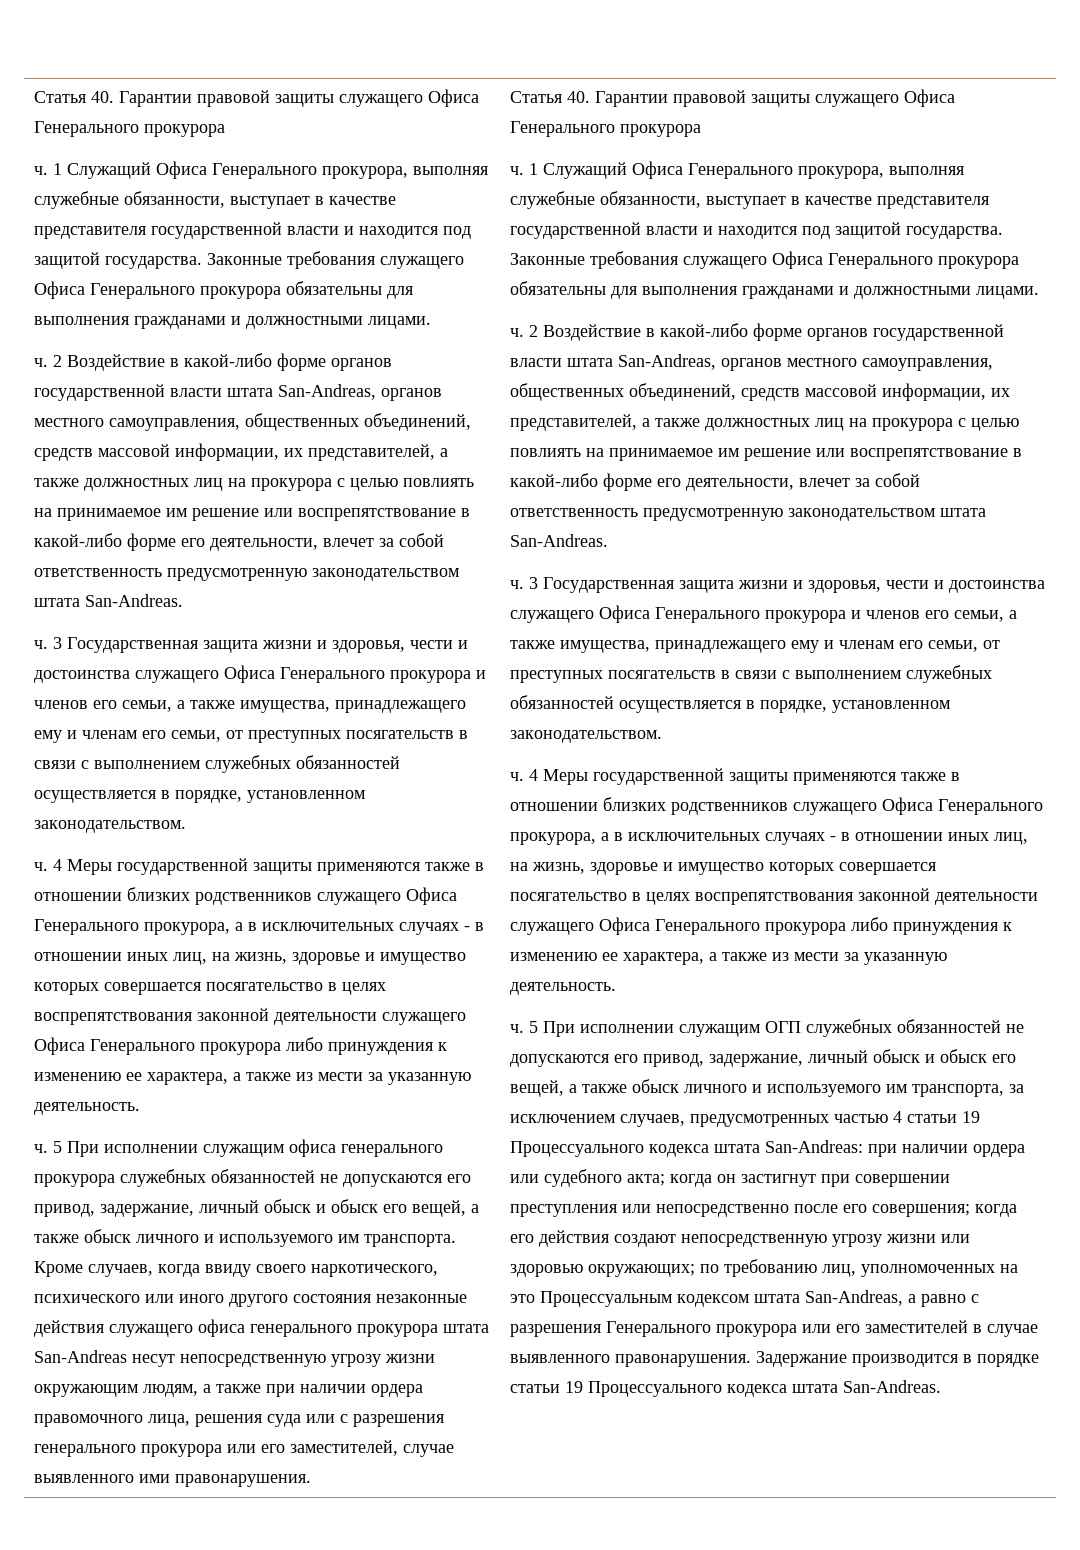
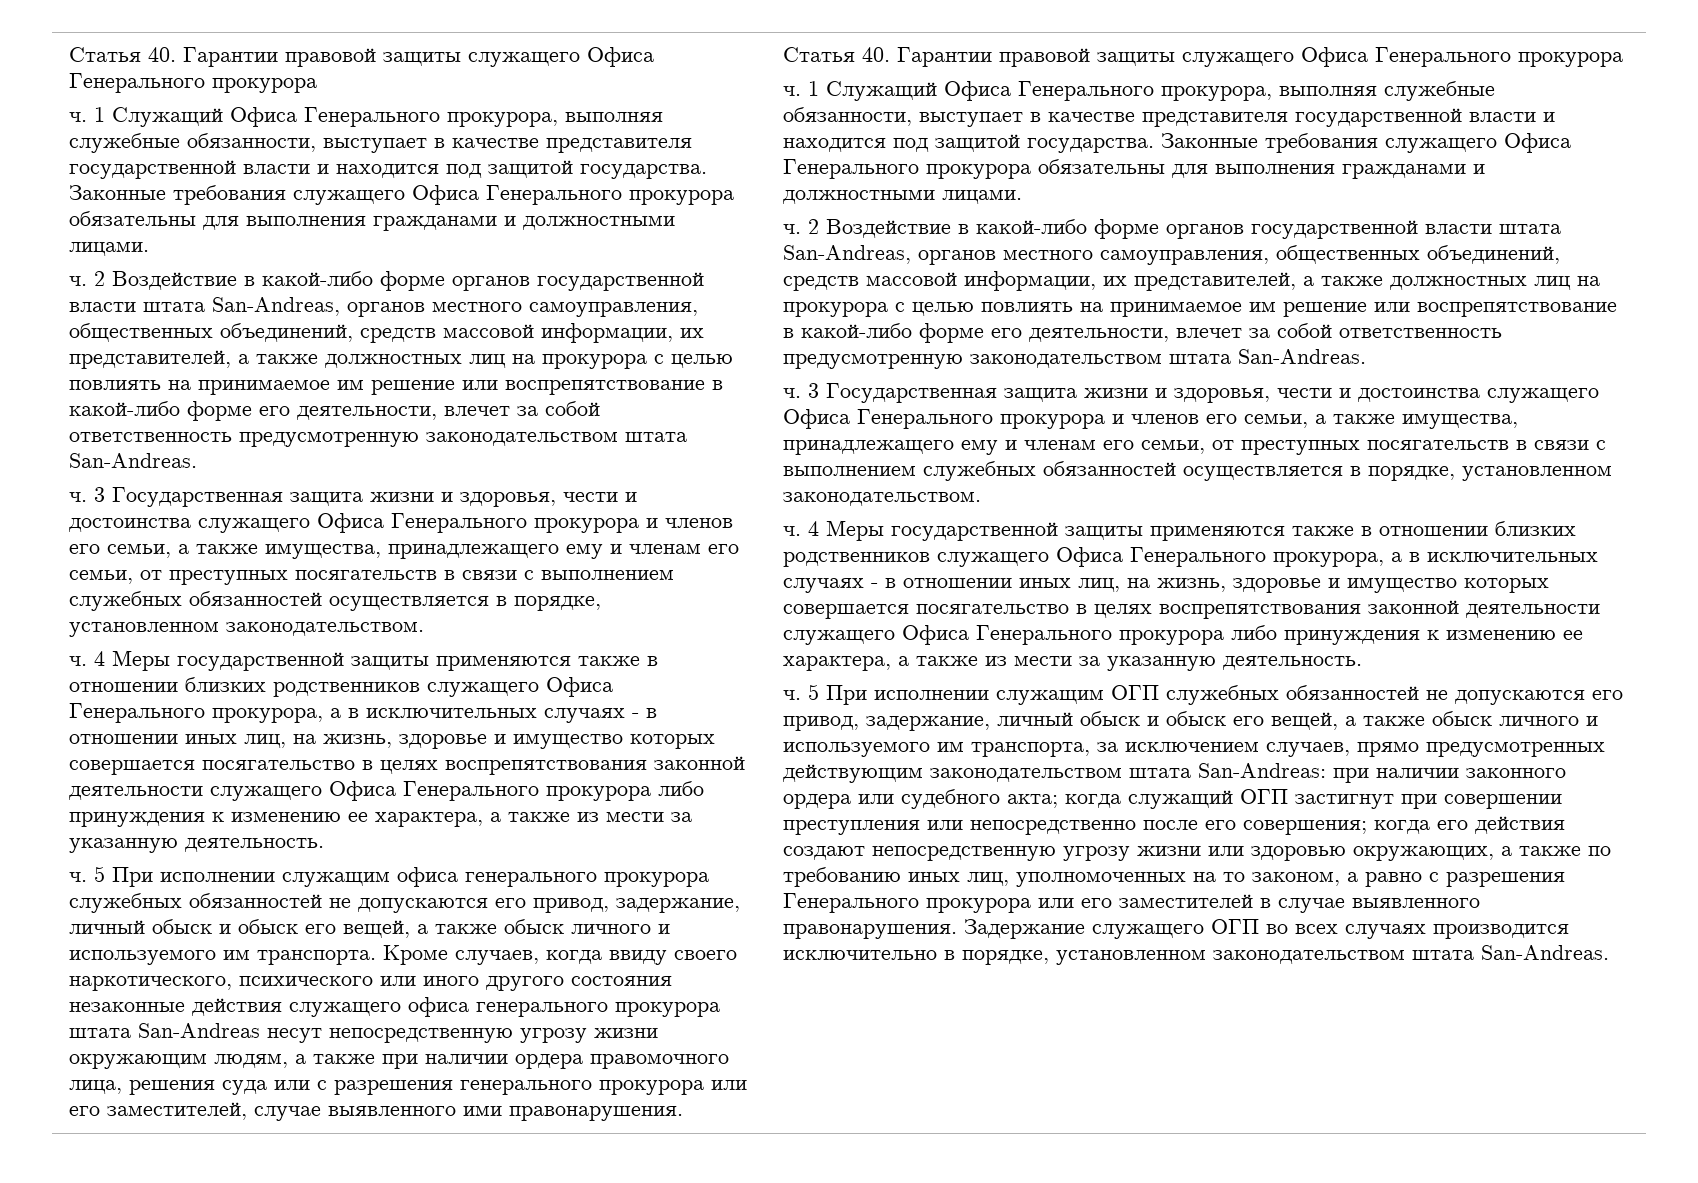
- ч. 5 При исполнении служащим ОГП служебных обязанностей не допускаются его привод, задержание, личный обыск и обыск его вещей, а также обыск личного и используемого им транспорта, за исключением случаев, предусмотренных частью 4 статьи 19 Процессуального кодекса штата San-Andreas:
+ ч. 5 При исполнении служащим ОГП служебных обязанностей не допускаются его привод, задержание, личный обыск и обыск его вещей, а также обыск личного и используемого им транспорта, за исключением случаев, прямо предусмотренных действующим законодательством штата San-Andreas:
- при наличии ордера или судебного акта;
+ при наличии законного ордера или судебного акта;
- когда он застигнут при совершении преступления или непосредственно после его совершения;
+ когда служащий ОГП застигнут при совершении преступления или непосредственно после его совершения;
- когда его действия создают непосредственную угрозу жизни или здоровью окружающих; по требованию лиц, уполномоченных на это Процессуальным кодексом штата San-Andreas, а равно с разрешения Генерального прокурора или его заместителей в случае выявленного правонарушения.
+ когда его действия создают непосредственную угрозу жизни или здоровью окружающих, а также по требованию иных лиц, уполномоченных на то законом, а равно с разрешения Генерального прокурора или его заместителей в случае выявленного правонарушения.
- Задержание производится в порядке статьи 19 Процессуального кодекса штата San-Andreas.
+ Задержание служащего ОГП во всех случаях производится исключительно в порядке, установленном законодательством штата San-Andreas.

